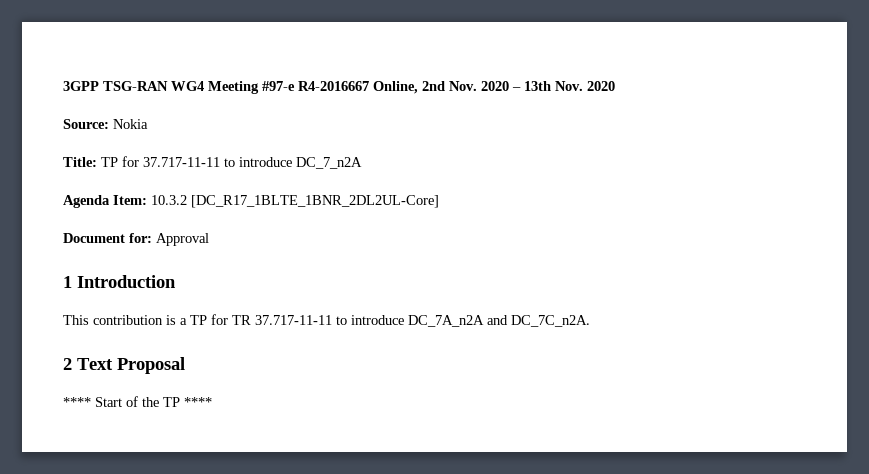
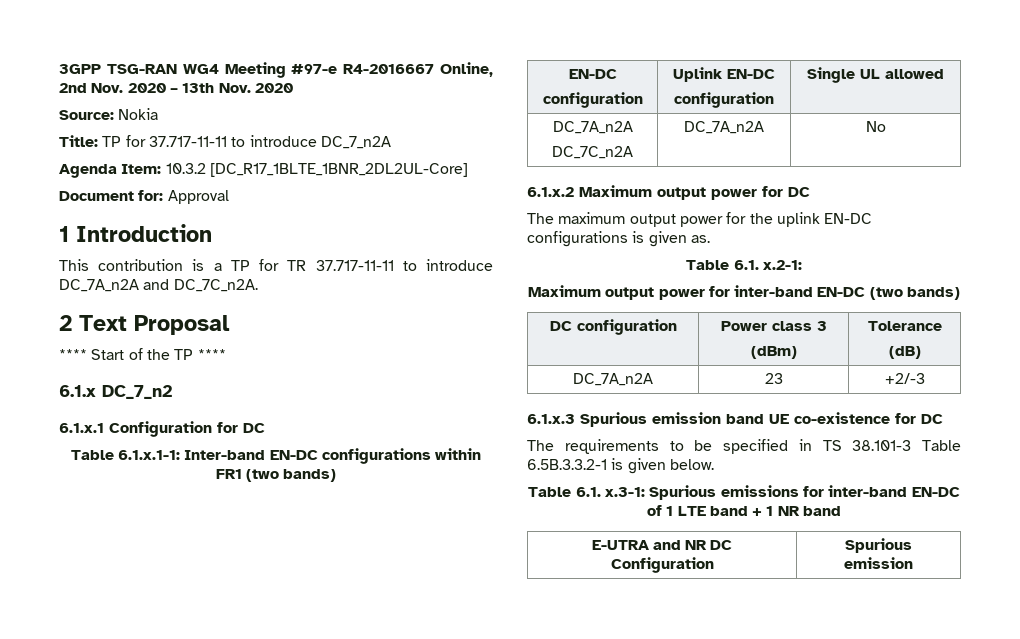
+ 6.1.x DC_7_n2
+ 6.1.x.1 Configuration for DC
+ Table 6.1.x.1-1: Inter-band EN-DC configurations within FR1 (two bands)
+ EN-DC
+ configuration | Uplink EN-DC
+ configuration | Single UL allowed
+ DC_7A_n2A
+ DC_7C_n2A | DC_7A_n2A | No
+ 6.1.x.2 Maximum output power for DC
+ The maximum output power for the uplink EN-DC configurations is given as.
+ Table 6.1. x.2-1:
+ Maximum output power for inter-band EN-DC (two bands)
+ DC configuration | Power class 3
+ (dBm) | Tolerance
+ (dB)
+ DC_7A_n2A | 23 | +2/-3
+ 6.1.x.3 Spurious emission band UE co-existence for DC
+ The requirements to be specified in TS 38.101-3 Table 6.5B.3.3.2-1 is given below.
+ Table 6.1. x.3-1: Spurious emissions for inter-band EN-DC of 1 LTE band + 1 NR band
+ E-UTRA and NR DC Configuration | Spurious emission

